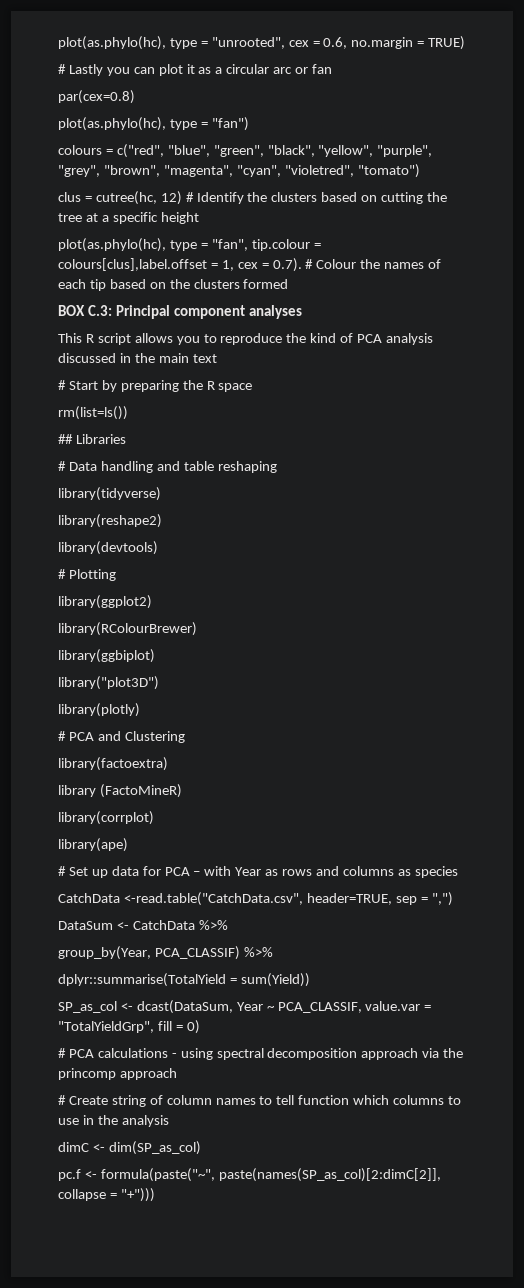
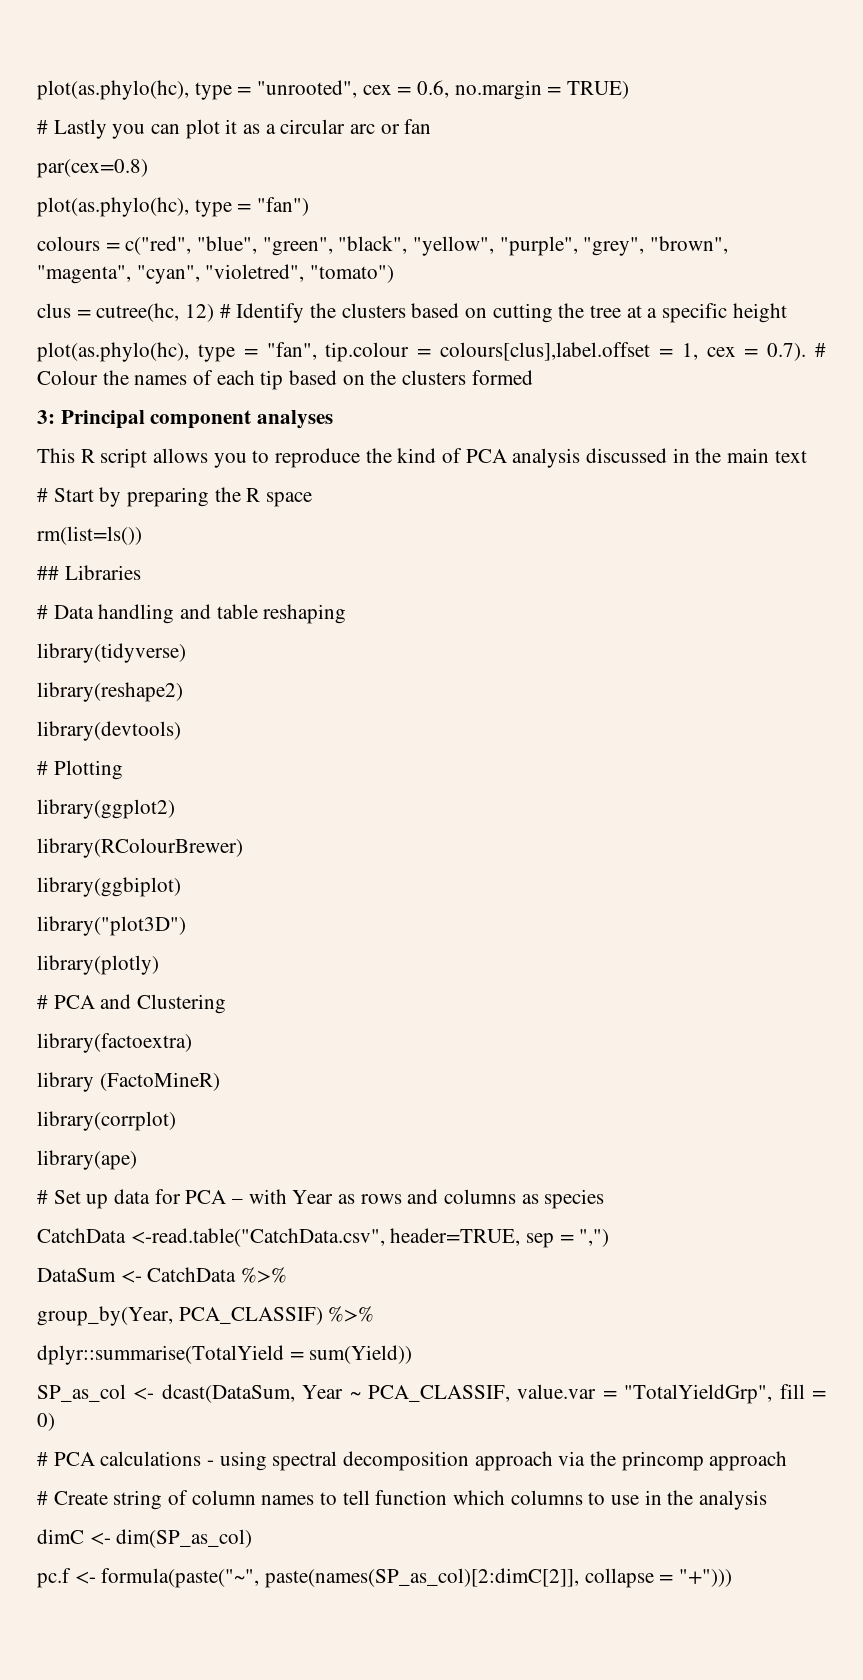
- BOX C.3: Principal component analyses
+ 3: Principal component analyses

